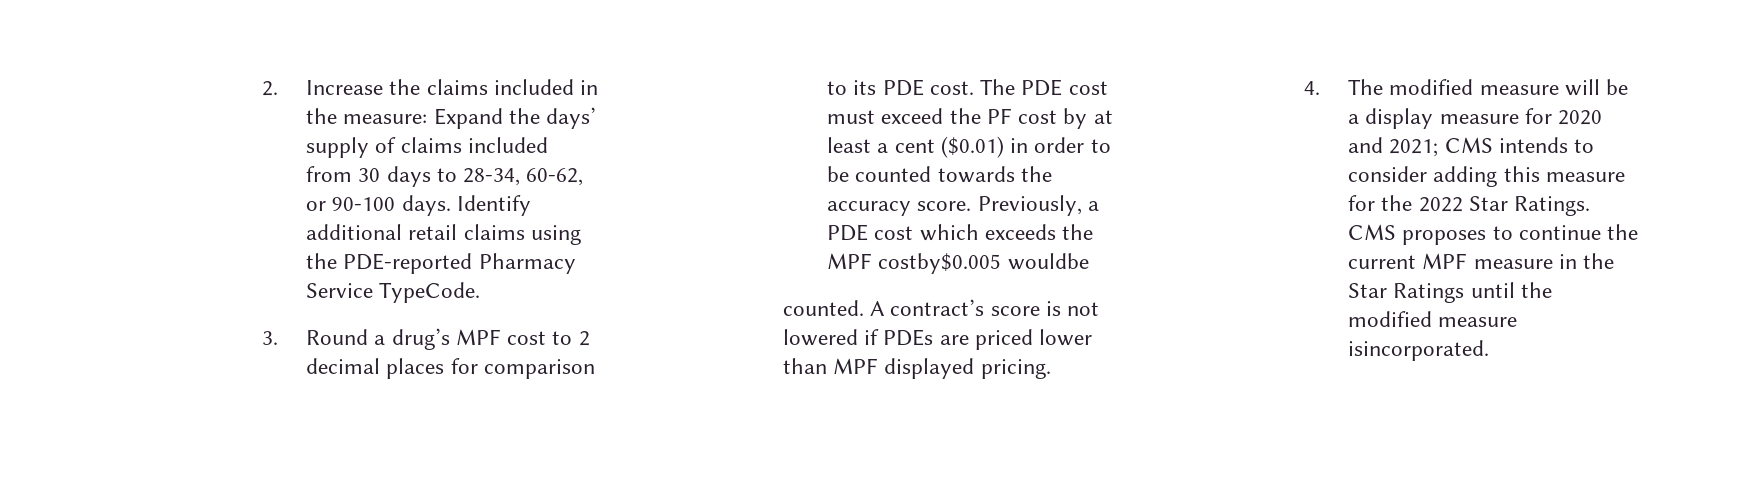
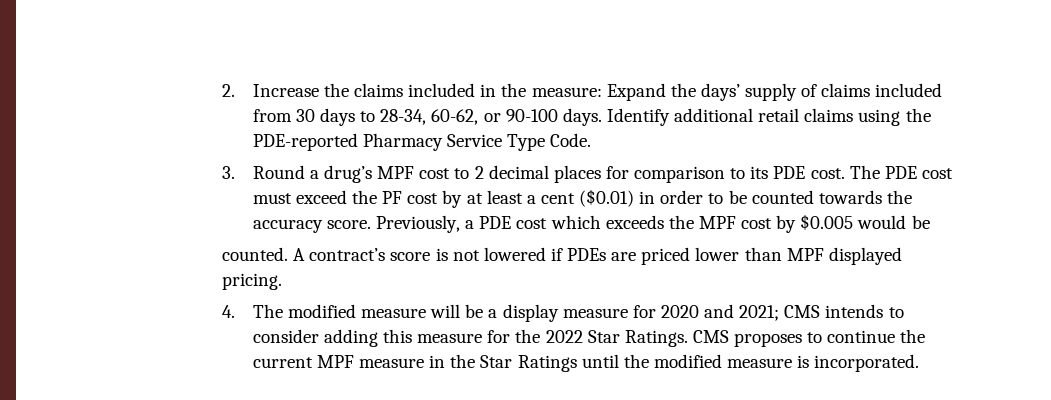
- Identify additional retail claims using the PDE-reported Pharmacy Service TypeCode.
+ Identify additional retail claims using the PDE-reported Pharmacy Service Type Code.
- Previously, a PDE cost which exceeds the MPF costby$0.005 wouldbe
+ Previously, a PDE cost which exceeds the MPF cost by $0.005 would be
- CMS proposes to continue the current MPF measure in the Star Ratings until the modified measure isincorporated.
+ CMS proposes to continue the current MPF measure in the Star Ratings until the modified measure is incorporated.

